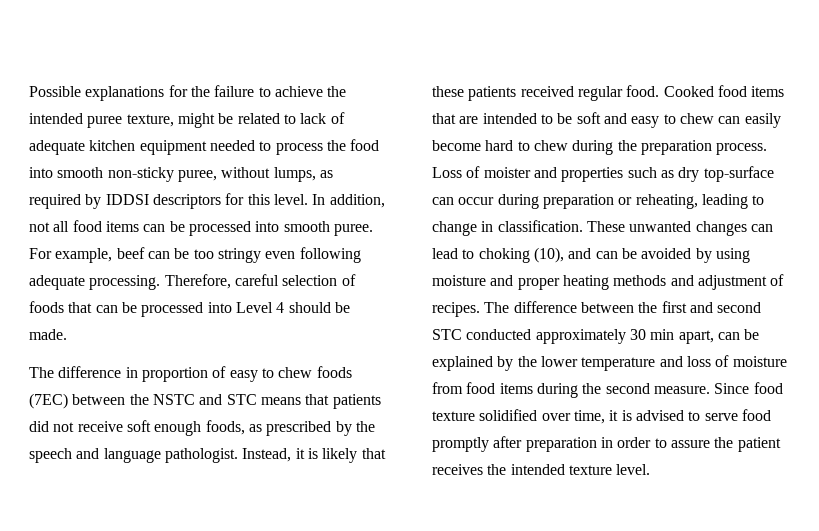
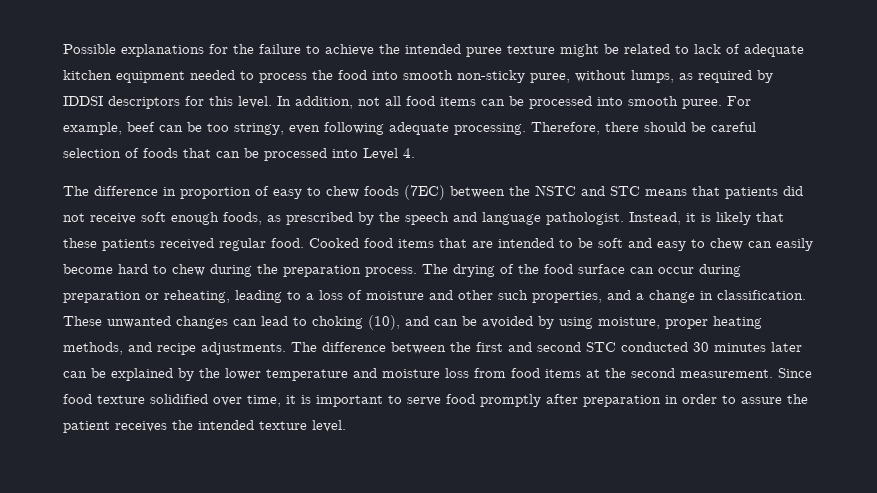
- Possible explanations for the failure to achieve the intended puree texture, might be related to lack of adequate kitchen equipment needed to process the food into smooth non-sticky puree, without lumps, as required by IDDSI descriptors for this level.
+ Possible explanations for the failure to achieve the intended puree texture might be related to lack of adequate kitchen equipment needed to process the food into smooth non-sticky puree, without lumps, as required by IDDSI descriptors for this level.
- For example, beef can be too stringy even following adequate processing.
+ For example, beef can be too stringy, even following adequate processing.
- Therefore, careful selection of foods that can be processed into Level 4 should be made.
+ Therefore, there should be careful selection of foods that can be processed into Level 4.
- Loss of moister and properties such as dry top-surface can occur during preparation or reheating, leading to change in classification.
+ The drying of the food surface can occur during preparation or reheating, leading to a loss of moisture and other such properties, and a change in classification.
- These unwanted changes can lead to choking (10), and can be avoided by using moisture and proper heating methods and adjustment of recipes.
+ These unwanted changes can lead to choking (10), and can be avoided by using moisture, proper heating methods, and recipe adjustments.
- The difference between the first and second STC conducted approximately 30 min apart, can be explained by the lower temperature and loss of moisture from food items during the second measure.
+ The difference between the first and second STC conducted 30 minutes later can be explained by the lower temperature and moisture loss from food items at the second measurement.
- Since food texture solidified over time, it is advised to serve food promptly after preparation in order to assure the patient receives the intended texture level.
+ Since food texture solidified over time, it is important to serve food promptly after preparation in order to assure the patient receives the intended texture level.

